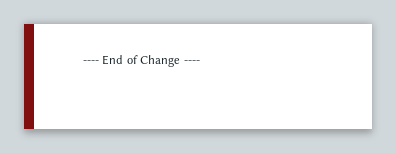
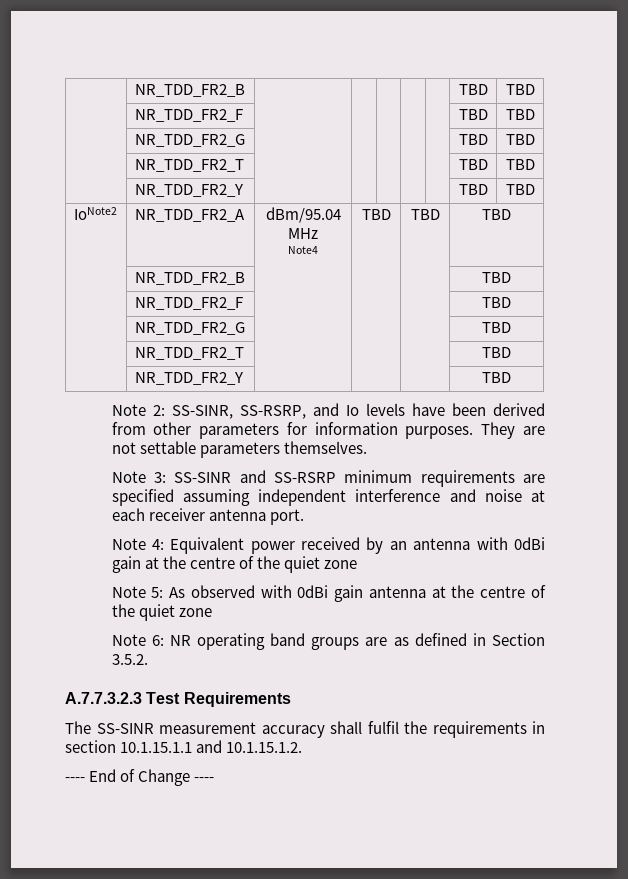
+ | NR_TDD_FR2_B | | | | | | TBD | TBD
+ | NR_TDD_FR2_F | | | | | | TBD | TBD
+ | NR_TDD_FR2_G | | | | | | TBD | TBD
+ | NR_TDD_FR2_T | | | | | | TBD | TBD
+ | NR_TDD_FR2_Y | | | | | | TBD | TBD
+ IoNote2 | NR_TDD_FR2_A | dBm/95.04 MHz
+ Note4 | TBD | TBD | TBD
+ | NR_TDD_FR2_B | | | | TBD
+ | NR_TDD_FR2_F | | | | TBD
+ | NR_TDD_FR2_G | | | | TBD
+ | NR_TDD_FR2_T | | | | TBD
+ | NR_TDD_FR2_Y | | | | TBD
+ Note 2: SS-SINR, SS-RSRP, and Io levels have been derived from other parameters for information purposes. They are not settable parameters themselves.
+ Note 3: SS-SINR and SS-RSRP minimum requirements are specified assuming independent interference and noise at each receiver antenna port.
+ Note 4: Equivalent power received by an antenna with 0dBi gain at the centre of the quiet zone
+ Note 5: As observed with 0dBi gain antenna at the centre of the quiet zone
+ Note 6: NR operating band groups are as defined in Section 3.5.2.
+ A.7.7.3.2.3 Test Requirements
+ The SS-SINR measurement accuracy shall fulfil the requirements in section 10.1.15.1.1 and 10.1.15.1.2.

